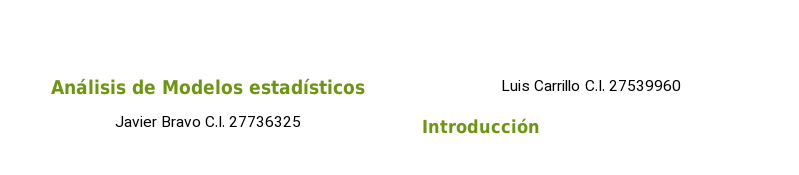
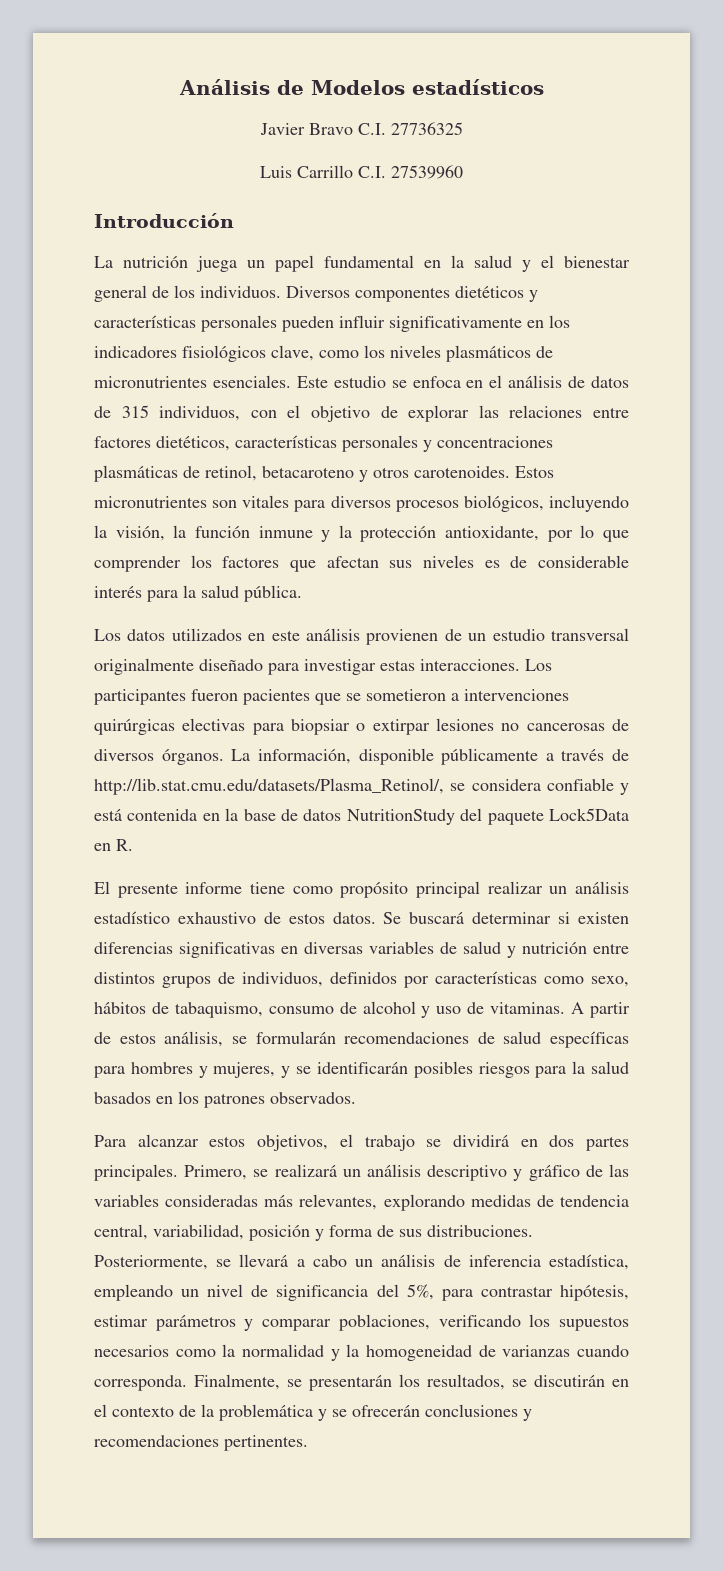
+ La nutrición juega un papel fundamental en la salud y el bienestar general de los individuos. Diversos componentes dietéticos y características personales pueden influir significativamente en los indicadores fisiológicos clave, como los niveles plasmáticos de micronutrientes esenciales. Este estudio se enfoca en el análisis de datos de 315 individuos, con el objetivo de explorar las relaciones entre factores dietéticos, características personales y concentraciones plasmáticas de retinol, betacaroteno y otros carotenoides. Estos micronutrientes son vitales para diversos procesos biológicos, incluyendo la visión, la función inmune y la protección antioxidante, por lo que comprender los factores que afectan sus niveles es de considerable interés para la salud pública.
+ Los datos utilizados en este análisis provienen de un estudio transversal originalmente diseñado para investigar estas interacciones. Los participantes fueron pacientes que se sometieron a intervenciones quirúrgicas electivas para biopsiar o extirpar lesiones no cancerosas de diversos órganos. La información, disponible públicamente a través de http://lib.stat.cmu.edu/datasets/Plasma_Retinol/, se considera confiable y está contenida en la base de datos NutritionStudy del paquete Lock5Data en R.
+ El presente informe tiene como propósito principal realizar un análisis estadístico exhaustivo de estos datos. Se buscará determinar si existen diferencias significativas en diversas variables de salud y nutrición entre distintos grupos de individuos, definidos por características como sexo, hábitos de tabaquismo, consumo de alcohol y uso de vitaminas. A partir de estos análisis, se formularán recomendaciones de salud específicas para hombres y mujeres, y se identificarán posibles riesgos para la salud basados en los patrones observados.
+ Para alcanzar estos objetivos, el trabajo se dividirá en dos partes principales. Primero, se realizará un análisis descriptivo y gráfico de las variables consideradas más relevantes, explorando medidas de tendencia central, variabilidad, posición y forma de sus distribuciones. Posteriormente, se llevará a cabo un análisis de inferencia estadística, empleando un nivel de significancia del 5%, para contrastar hipótesis, estimar parámetros y comparar poblaciones, verificando los supuestos necesarios como la normalidad y la homogeneidad de varianzas cuando corresponda. Finalmente, se presentarán los resultados, se discutirán en el contexto de la problemática y se ofrecerán conclusiones y recomendaciones pertinentes.

